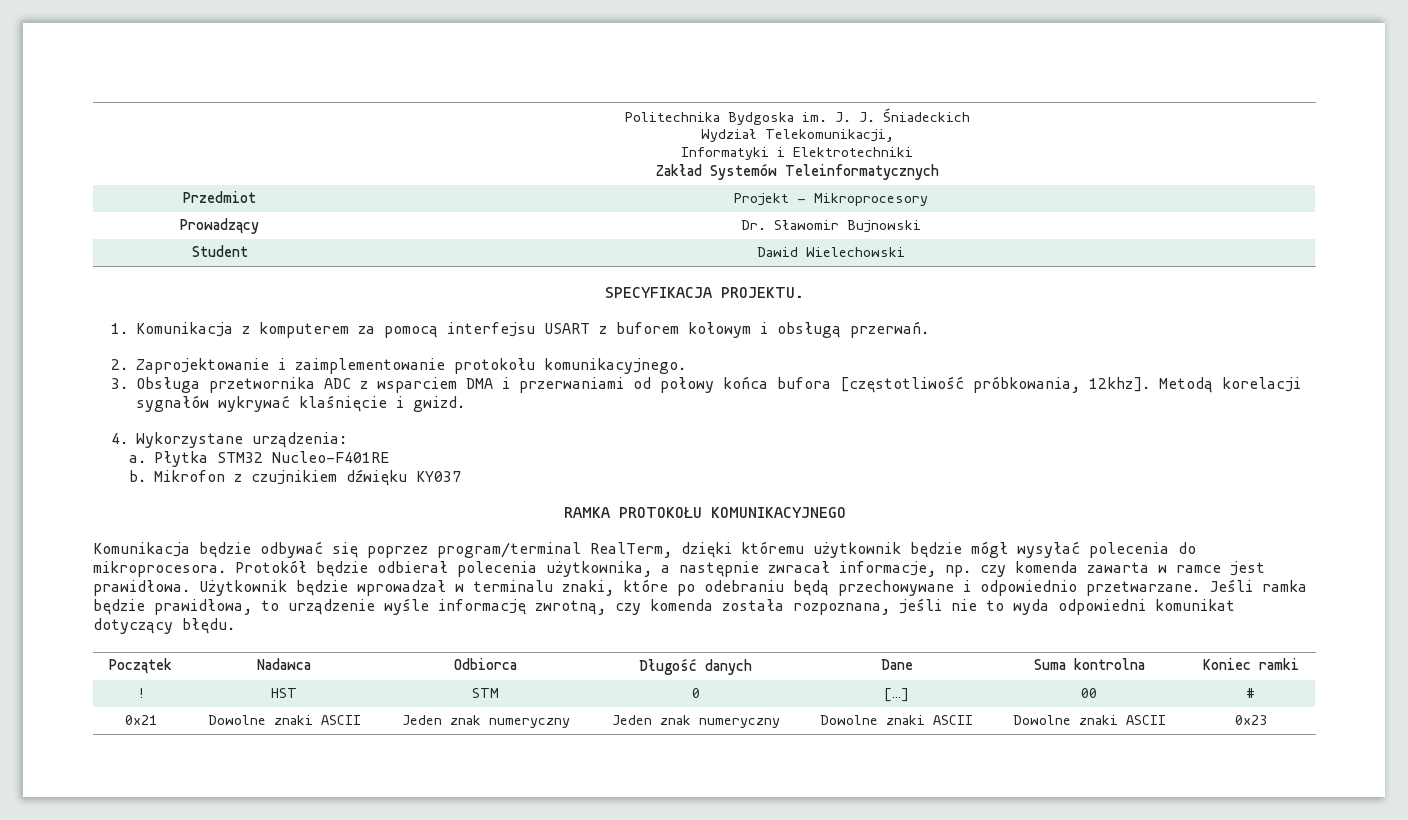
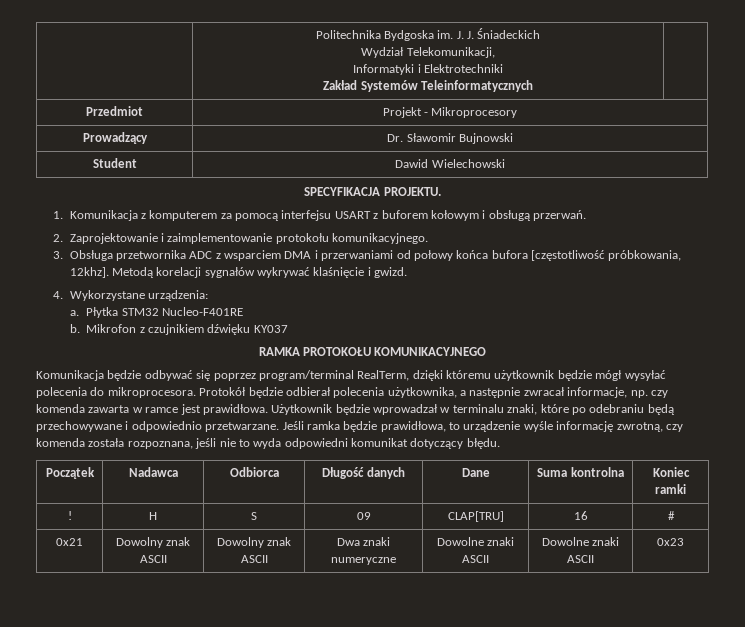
- ! | HST | STM | 0 | […] | 00 | #
+ ! | H | S | 09 | CLAP[TRU] | 16 | #
- 0x21 | Dowolne znaki ASCII | Jeden znak numeryczny | Jeden znak numeryczny | Dowolne znaki ASCII | Dowolne znaki ASCII | 0x23
+ 0x21 | Dowolny znak ASCII | Dowolny znak ASCII | Dwa znaki numeryczne | Dowolne znaki ASCII | Dowolne znaki ASCII | 0x23

